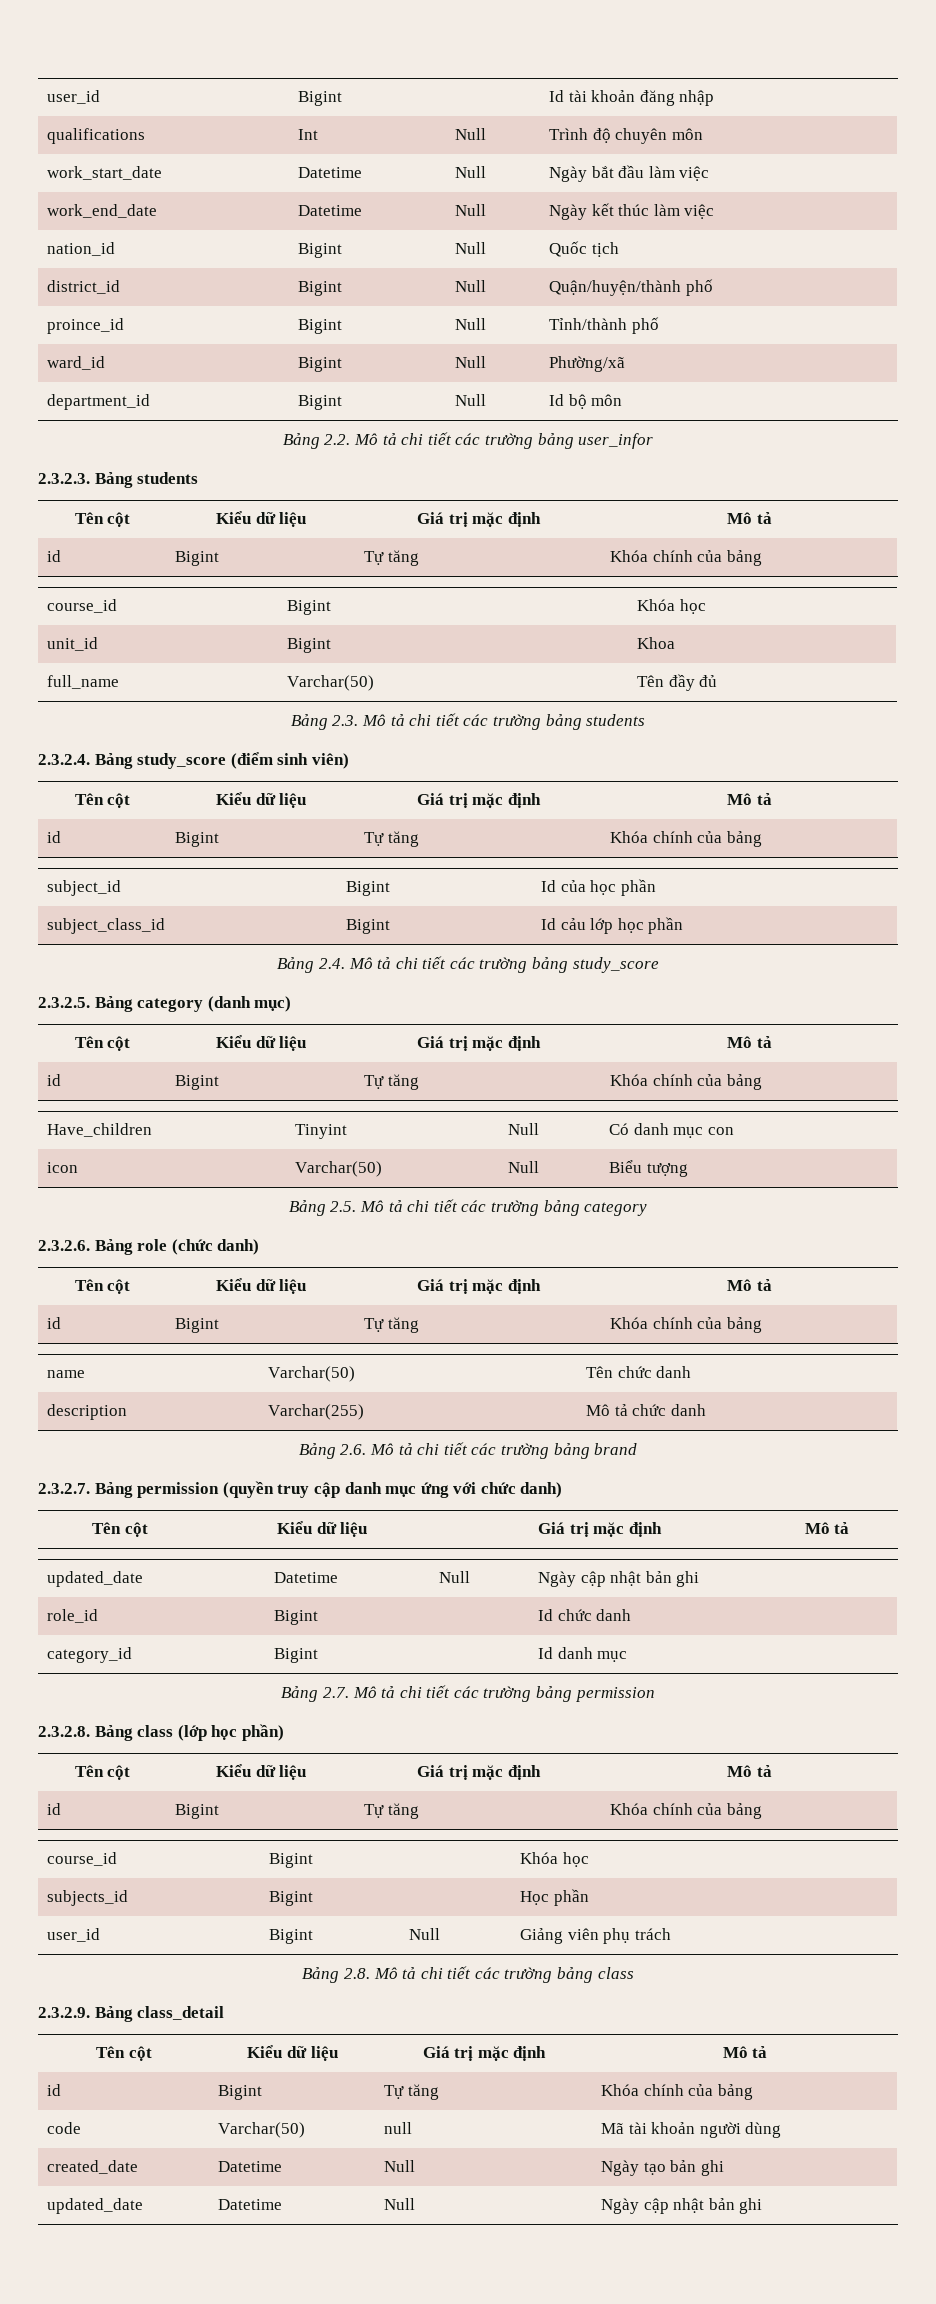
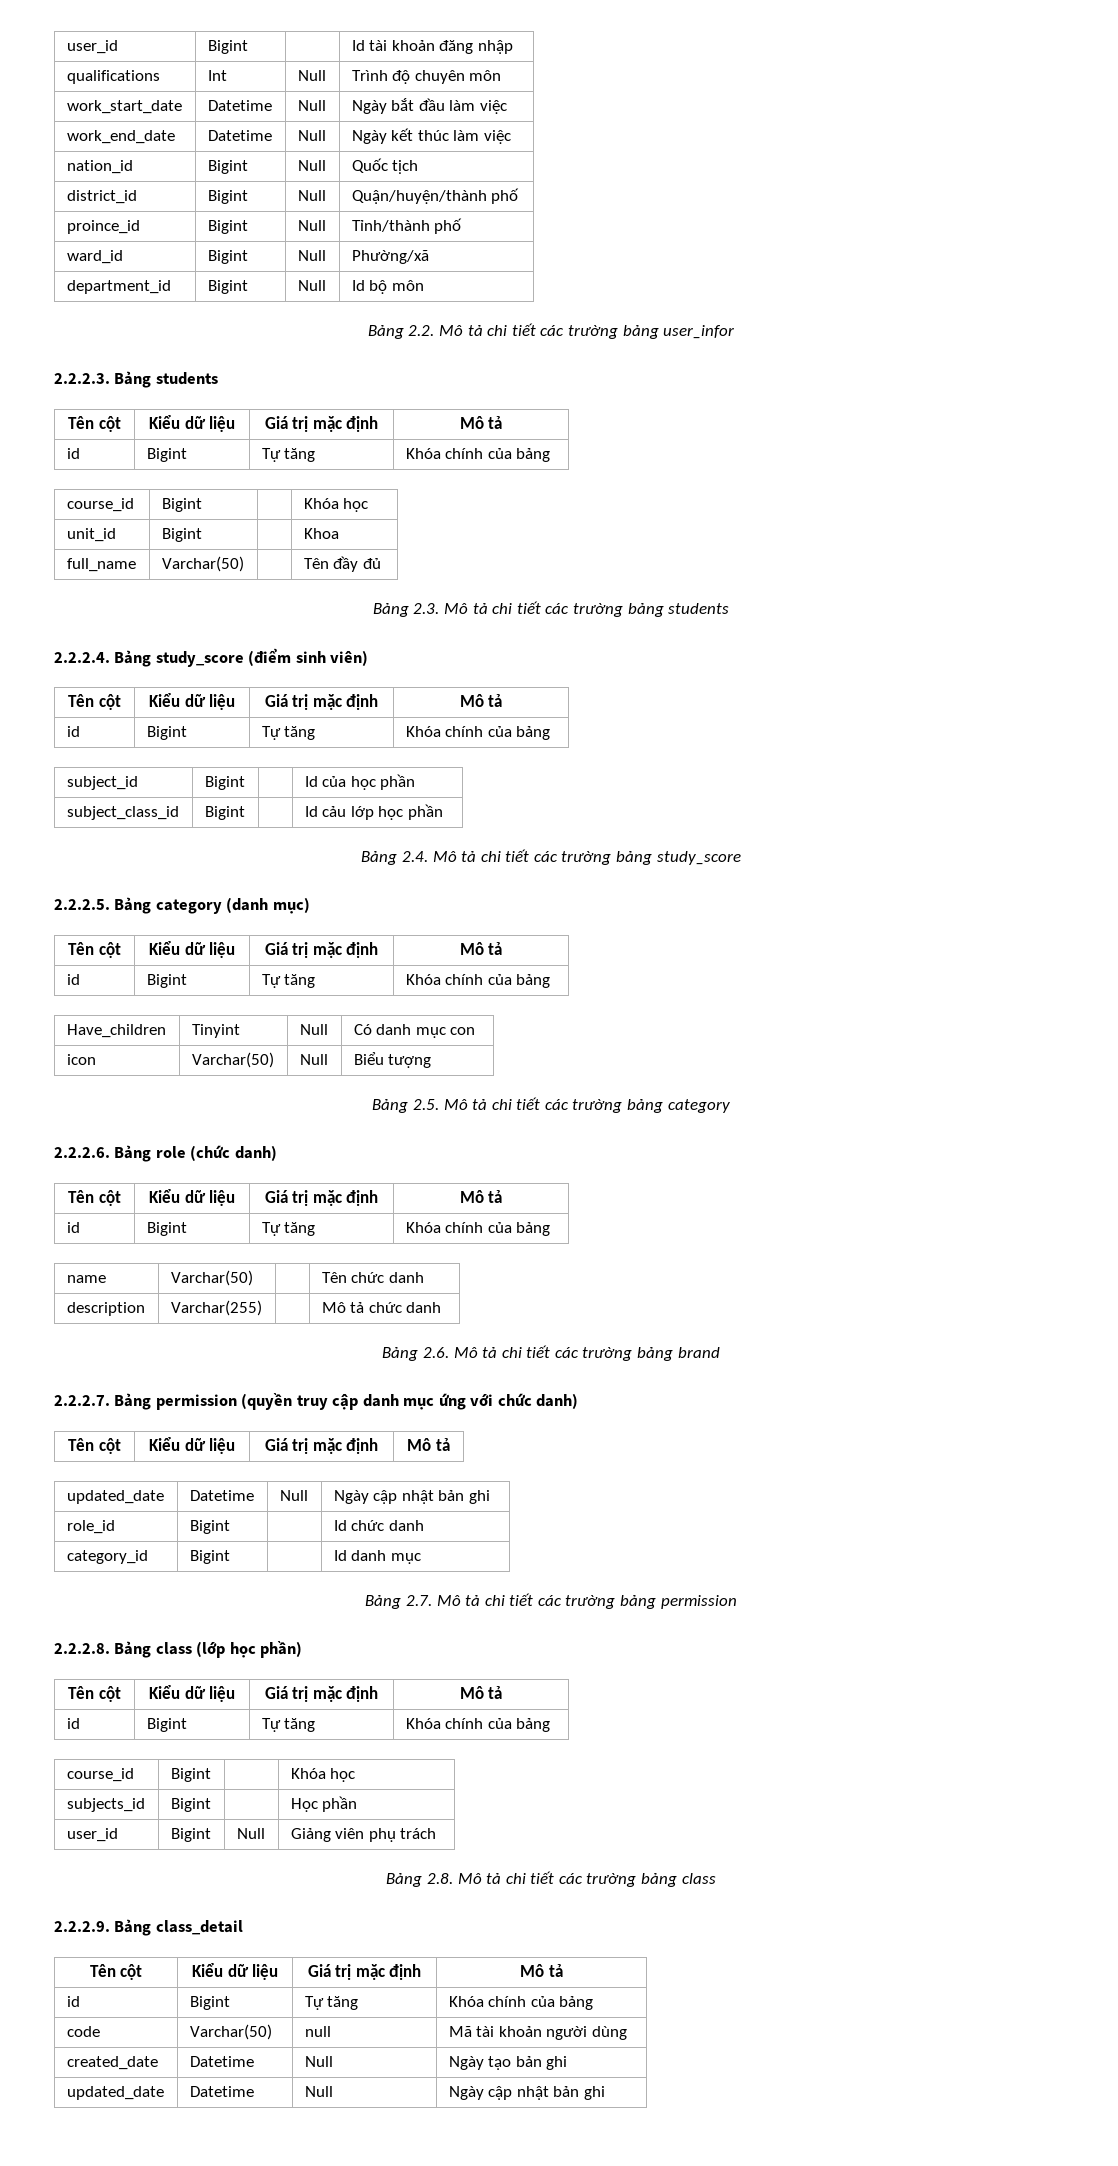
- 2.3.2.3. Bảng students
+ 2.2.2.3. Bảng students
- 2.3.2.4. Bảng study_score (điểm sinh viên)
+ 2.2.2.4. Bảng study_score (điểm sinh viên)
- 2.3.2.5. Bảng category (danh mục)
+ 2.2.2.5. Bảng category (danh mục)
- 2.3.2.6. Bảng role (chức danh)
+ 2.2.2.6. Bảng role (chức danh)
- 2.3.2.7. Bảng permission (quyền truy cập danh mục ứng với chức danh)
+ 2.2.2.7. Bảng permission (quyền truy cập danh mục ứng với chức danh)
- 2.3.2.8. Bảng class (lớp học phần)
+ 2.2.2.8. Bảng class (lớp học phần)
- 2.3.2.9. Bảng class_detail
+ 2.2.2.9. Bảng class_detail

